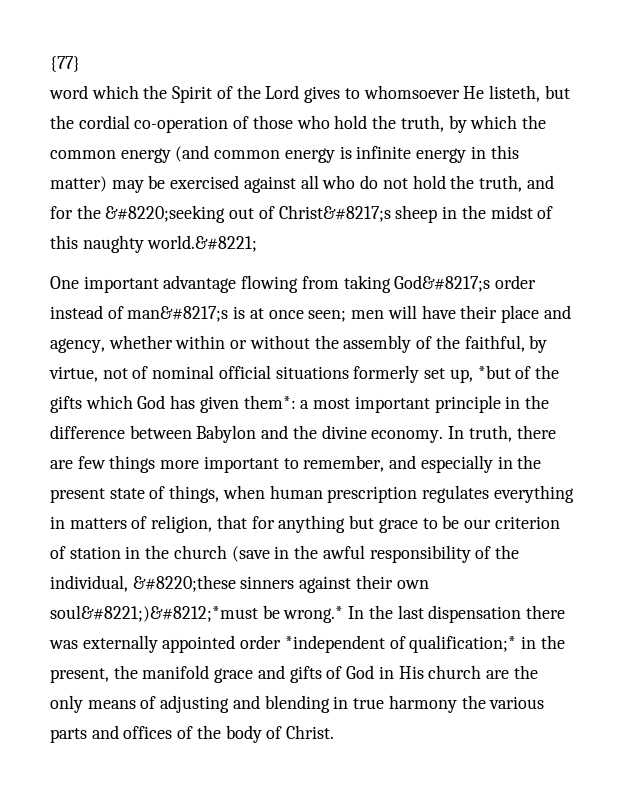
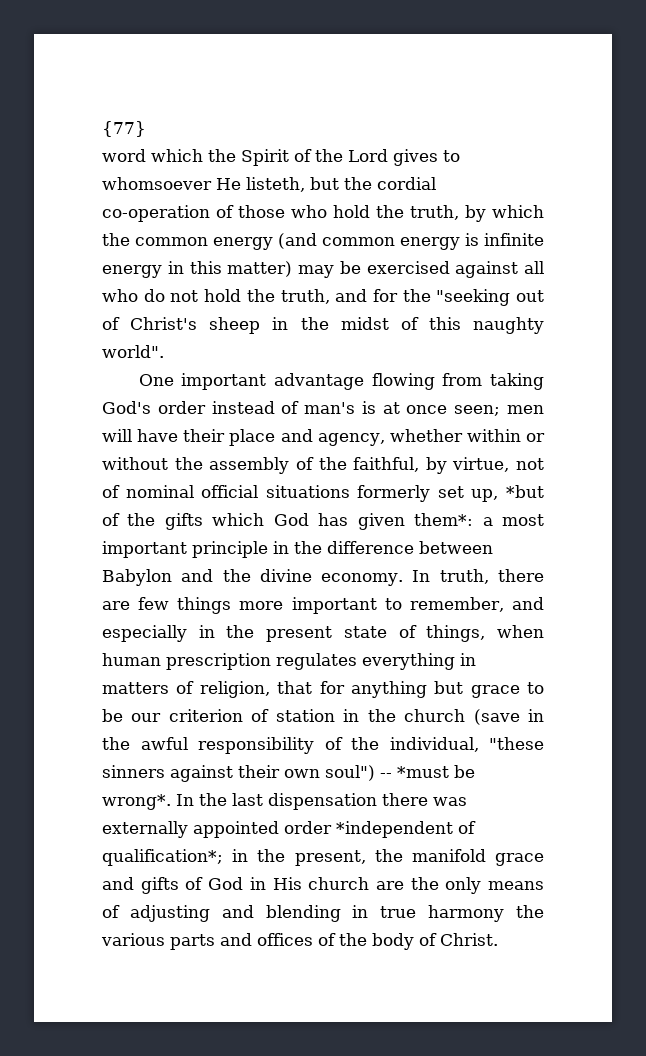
- word which the Spirit of the Lord gives to whomsoever He listeth, but the cordial co-operation of those who hold the truth, by which the common energy (and common energy is infinite energy in this matter) may be exercised against all who do not hold the truth, and for the &#8220;seeking out of Christ&#8217;s sheep in the midst of this naughty world.&#8221;
+ word which the Spirit of the Lord gives to whomsoever He listeth, but the cordial co-operation of those who hold the truth, by which the common energy (and common energy is infinite energy in this matter) may be exercised against all who do not hold the truth, and for the "seeking out of Christ's sheep in the midst of this naughty world".
- One important advantage flowing from taking God&#8217;s order instead of man&#8217;s is at once seen;
+ One important advantage flowing from taking God's order instead of man's is at once seen;
- In truth, there are few things more important to remember, and especially in the present state of things, when human prescription regulates everything in matters of religion, that for anything but grace to be our criterion of station in the church (save in the awful responsibility of the individual, &#8220;these sinners against their own soul&#8221;)&#8212;*must be wrong.* In the last dispensation there was externally appointed order *independent of qualification;* in the present, the manifold grace and gifts of God in His church are the only means of adjusting and blending in true harmony the various parts and offices of the body of Christ.
+ In truth, there are few things more important to remember, and especially in the present state of things, when human prescription regulates everything in matters of religion, that for anything but grace to be our criterion of station in the church (save in the awful responsibility of the individual, "these sinners against their own soul") -- *must be wrong*. In the last dispensation there was externally appointed order *independent of qualification*; in the present, the manifold grace and gifts of God in His church are the only means of adjusting and blending in true harmony the various parts and offices of the body of Christ.

